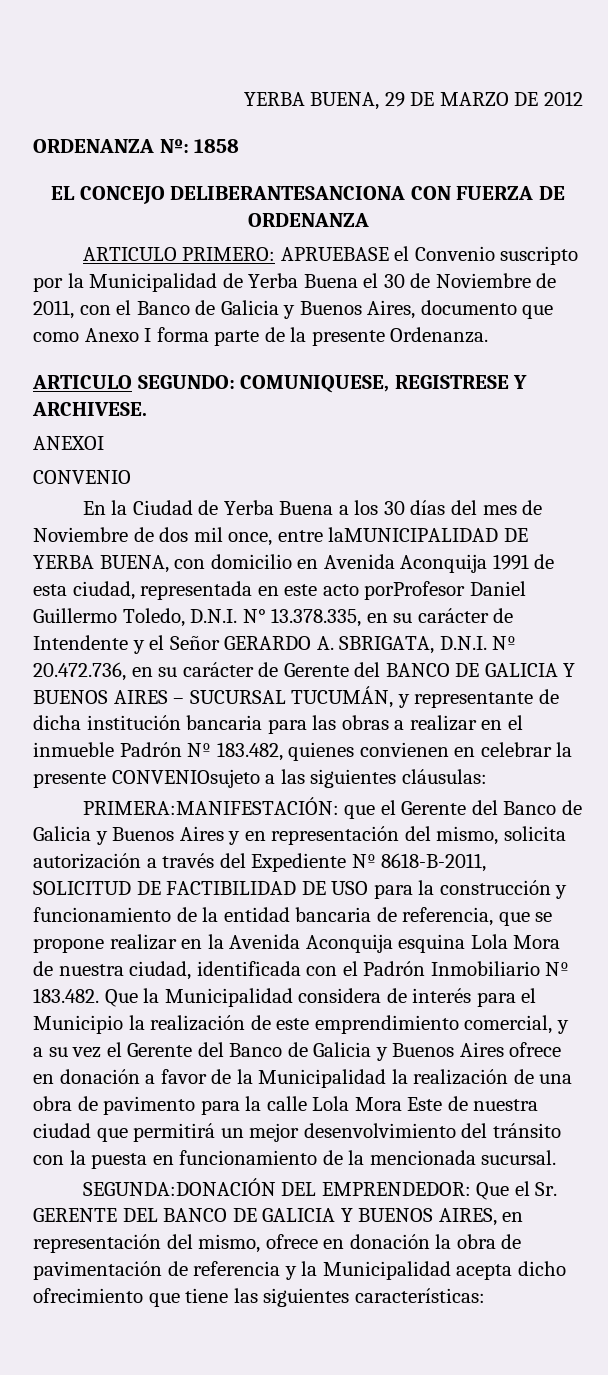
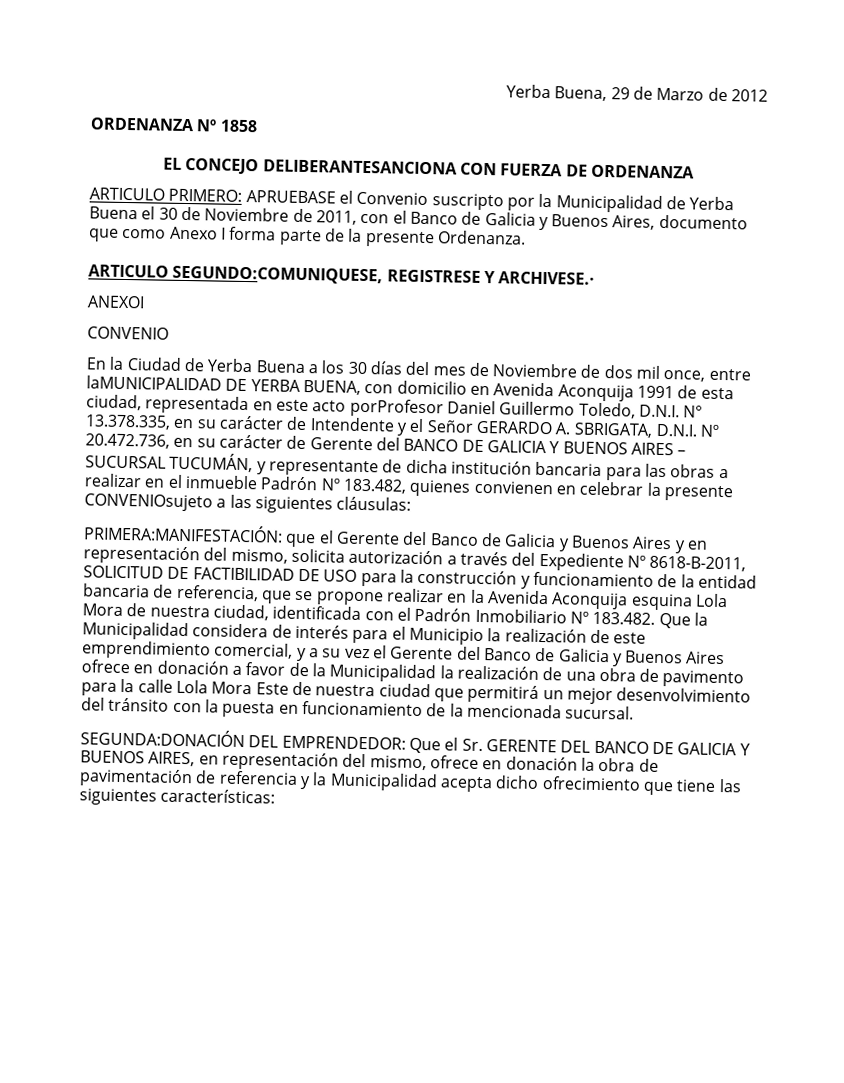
- YERBA BUENA, 29 DE MARZO DE 2012
+ Yerba Buena, 29 de Marzo de 2012
- ORDENANZA Nº: 1858
+ ORDENANZA Nº 1858
- ARTICULO SEGUNDO: COMUNIQUESE, REGISTRESE Y ARCHIVESE.
+ ARTICULO SEGUNDO:COMUNIQUESE, REGISTRESE Y ARCHIVESE.·

